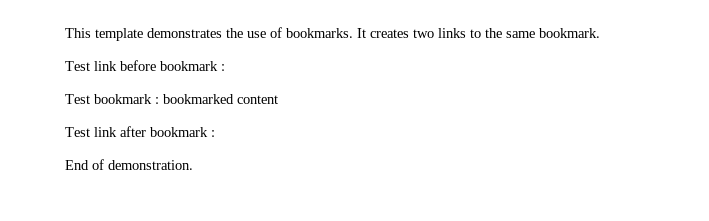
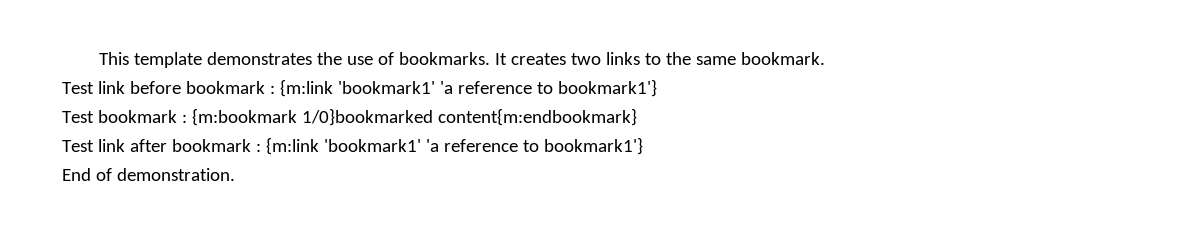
- Test link before bookmark :
+ Test link before bookmark : {m:link 'bookmark1' 'a reference to bookmark1'}
- Test bookmark : bookmarked content
+ Test bookmark : {m:bookmark 1/0}bookmarked content{m:endbookmark}
- Test link after bookmark :
+ Test link after bookmark : {m:link 'bookmark1' 'a reference to bookmark1'}

